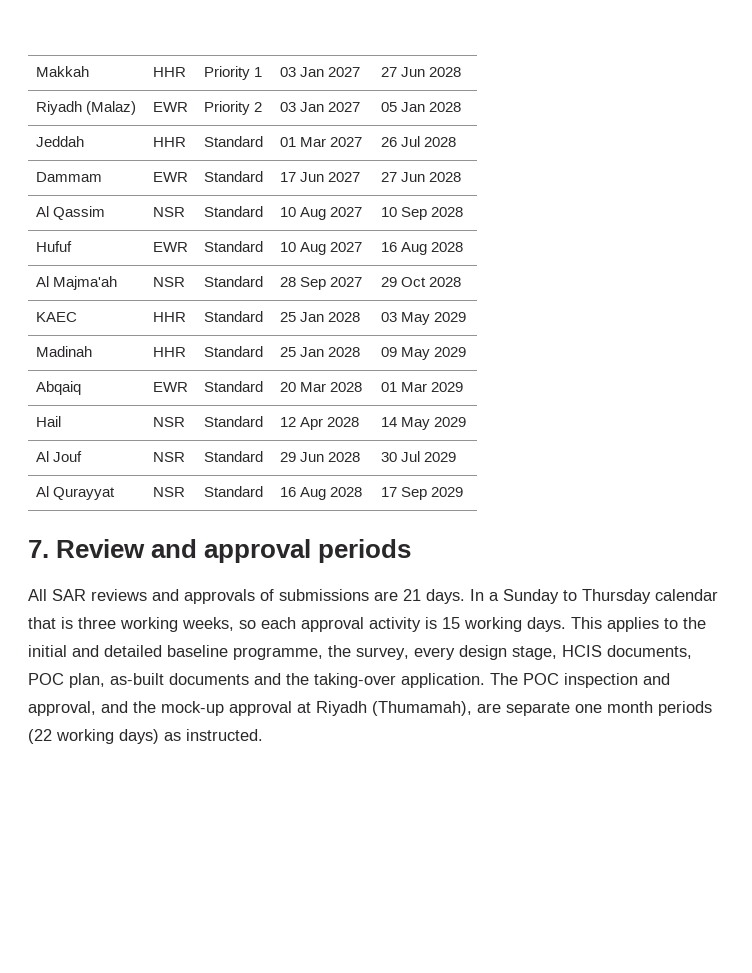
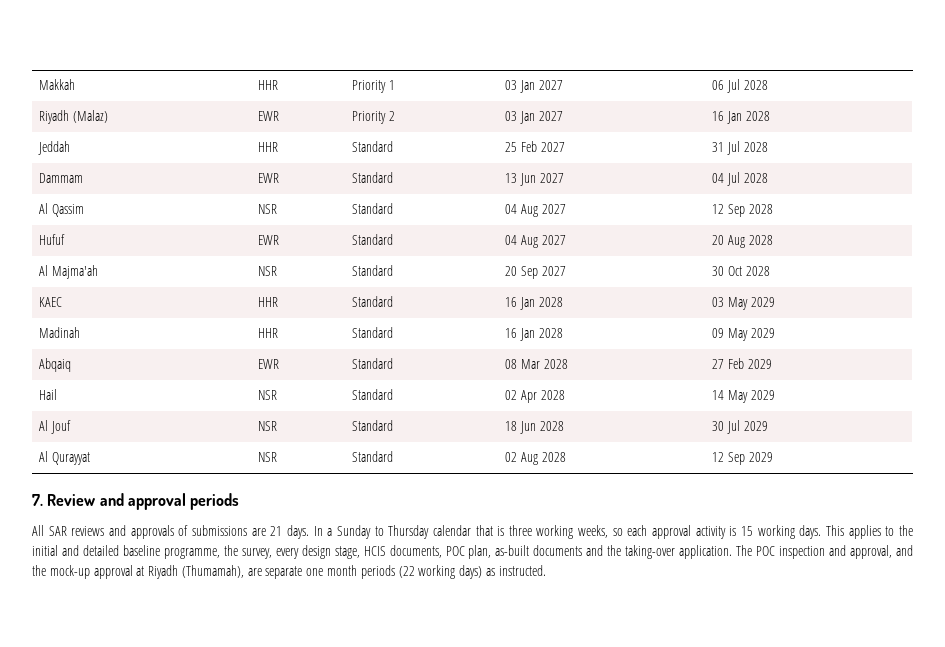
- Makkah | HHR | Priority 1 | 03 Jan 2027 | 27 Jun 2028
+ Makkah | HHR | Priority 1 | 03 Jan 2027 | 06 Jul 2028
- Riyadh (Malaz) | EWR | Priority 2 | 03 Jan 2027 | 05 Jan 2028
+ Riyadh (Malaz) | EWR | Priority 2 | 03 Jan 2027 | 16 Jan 2028
- Jeddah | HHR | Standard | 01 Mar 2027 | 26 Jul 2028
+ Jeddah | HHR | Standard | 25 Feb 2027 | 31 Jul 2028
- Dammam | EWR | Standard | 17 Jun 2027 | 27 Jun 2028
+ Dammam | EWR | Standard | 13 Jun 2027 | 04 Jul 2028
- Al Qassim | NSR | Standard | 10 Aug 2027 | 10 Sep 2028
+ Al Qassim | NSR | Standard | 04 Aug 2027 | 12 Sep 2028
- Hufuf | EWR | Standard | 10 Aug 2027 | 16 Aug 2028
+ Hufuf | EWR | Standard | 04 Aug 2027 | 20 Aug 2028
- Al Majma'ah | NSR | Standard | 28 Sep 2027 | 29 Oct 2028
+ Al Majma'ah | NSR | Standard | 20 Sep 2027 | 30 Oct 2028
- KAEC | HHR | Standard | 25 Jan 2028 | 03 May 2029
+ KAEC | HHR | Standard | 16 Jan 2028 | 03 May 2029
- Madinah | HHR | Standard | 25 Jan 2028 | 09 May 2029
+ Madinah | HHR | Standard | 16 Jan 2028 | 09 May 2029
- Abqaiq | EWR | Standard | 20 Mar 2028 | 01 Mar 2029
+ Abqaiq | EWR | Standard | 08 Mar 2028 | 27 Feb 2029
- Hail | NSR | Standard | 12 Apr 2028 | 14 May 2029
+ Hail | NSR | Standard | 02 Apr 2028 | 14 May 2029
- Al Jouf | NSR | Standard | 29 Jun 2028 | 30 Jul 2029
+ Al Jouf | NSR | Standard | 18 Jun 2028 | 30 Jul 2029
- Al Qurayyat | NSR | Standard | 16 Aug 2028 | 17 Sep 2029
+ Al Qurayyat | NSR | Standard | 02 Aug 2028 | 12 Sep 2029

